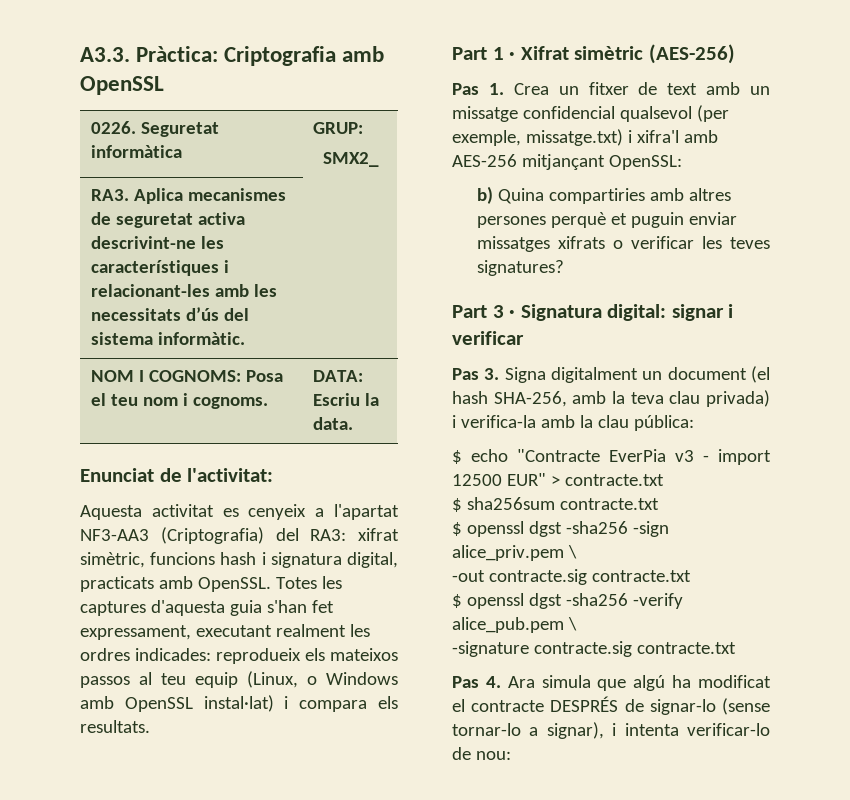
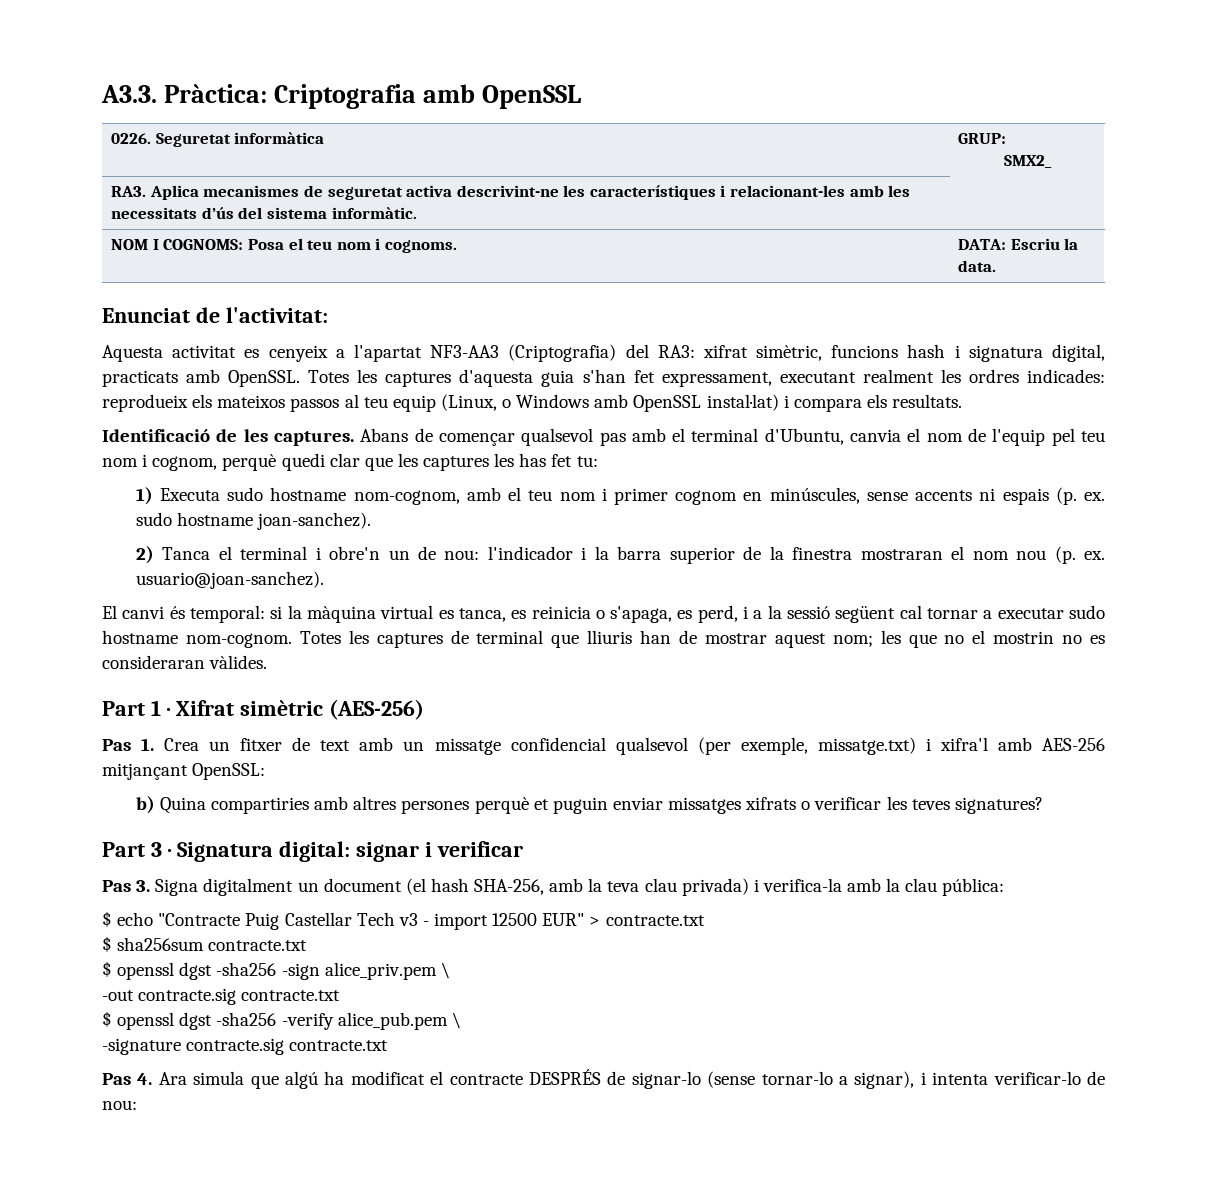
+ Identificació de les captures. Abans de començar qualsevol pas amb el terminal d'Ubuntu, canvia el nom de l'equip pel teu nom i cognom, perquè quedi clar que les captures les has fet tu:
+ 1) Executa sudo hostname nom-cognom, amb el teu nom i primer cognom en minúscules, sense accents ni espais (p. ex. sudo hostname joan-sanchez).
+ 2) Tanca el terminal i obre'n un de nou: l'indicador i la barra superior de la finestra mostraran el nom nou (p. ex. usuario@joan-sanchez).
+ El canvi és temporal: si la màquina virtual es tanca, es reinicia o s'apaga, es perd, i a la sessió següent cal tornar a executar sudo hostname nom-cognom. Totes les captures de terminal que lliuris han de mostrar aquest nom; les que no el mostrin no es consideraran vàlides.
- $ echo "Contracte EverPia v3 - import 12500 EUR" > contracte.txt
+ $ echo "Contracte Puig Castellar Tech v3 - import 12500 EUR" > contracte.txt

